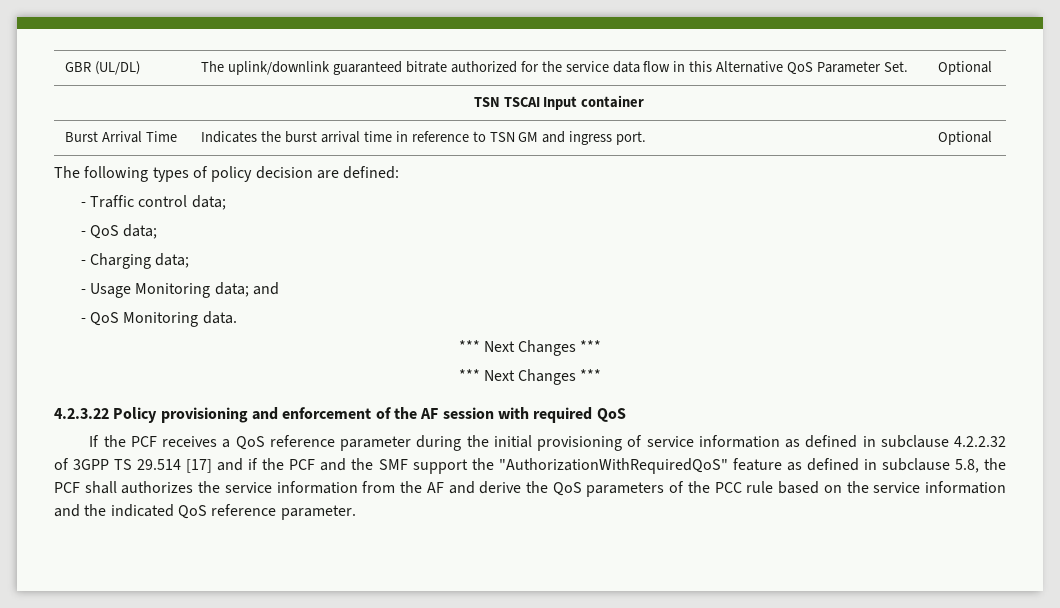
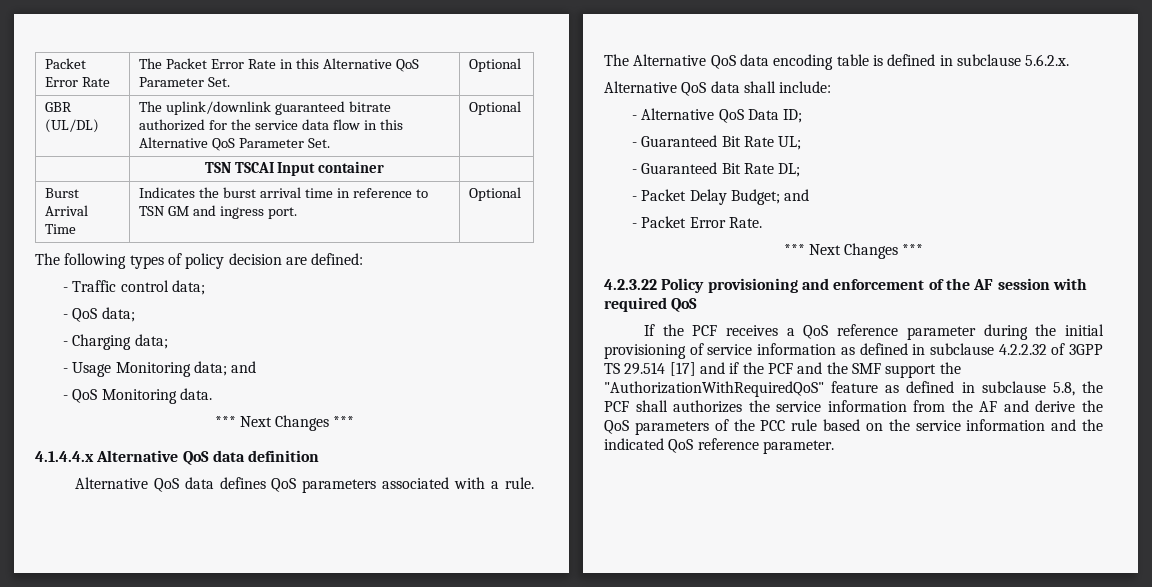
+ Packet Error Rate | The Packet Error Rate in this Alternative QoS Parameter Set. | Optional
+ 4.1.4.4.x Alternative QoS data definition
+ Alternative QoS data defines QoS parameters associated with a rule. The Alternative QoS data encoding table is defined in subclause 5.6.2.x.
+ Alternative QoS data shall include:
+ - Alternative QoS Data ID;
+ - Guaranteed Bit Rate UL;
+ - Guaranteed Bit Rate DL;
+ - Packet Delay Budget; and
+ - Packet Error Rate.

